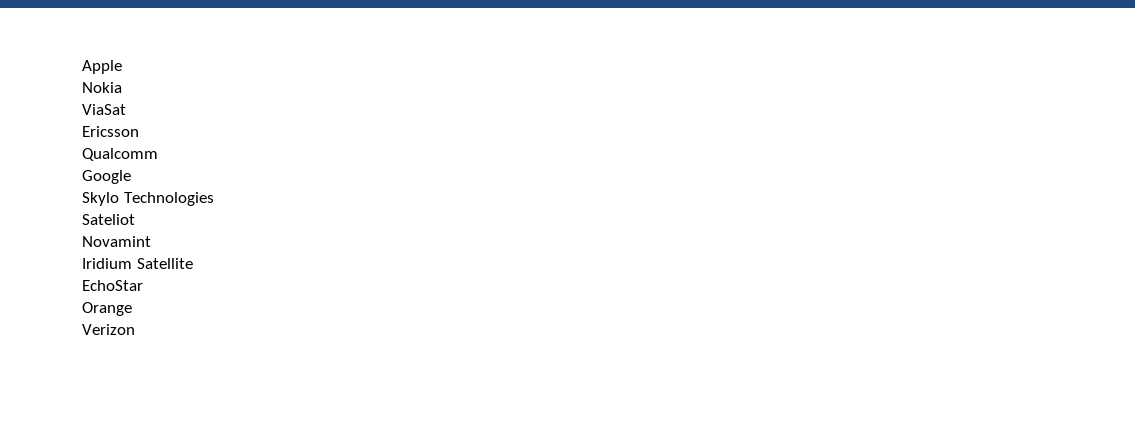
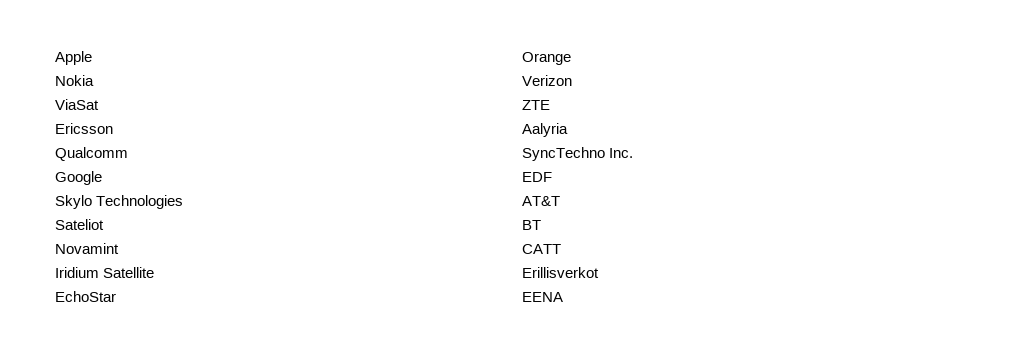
+ ZTE
+ Aalyria
+ SyncTechno Inc.
+ EDF
+ AT&T
+ BT
+ CATT
+ Erillisverkot
+ EENA

